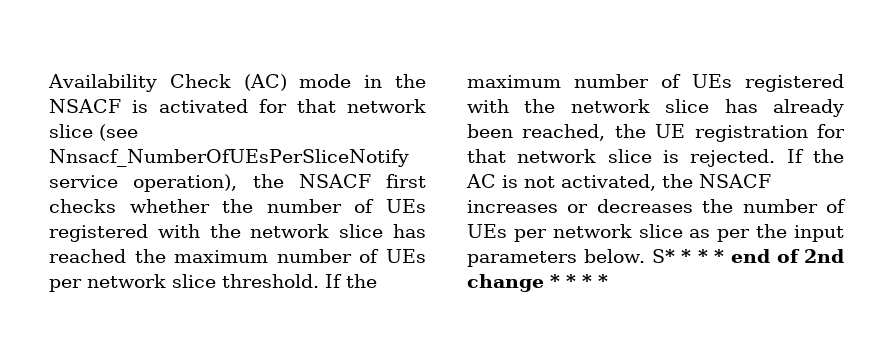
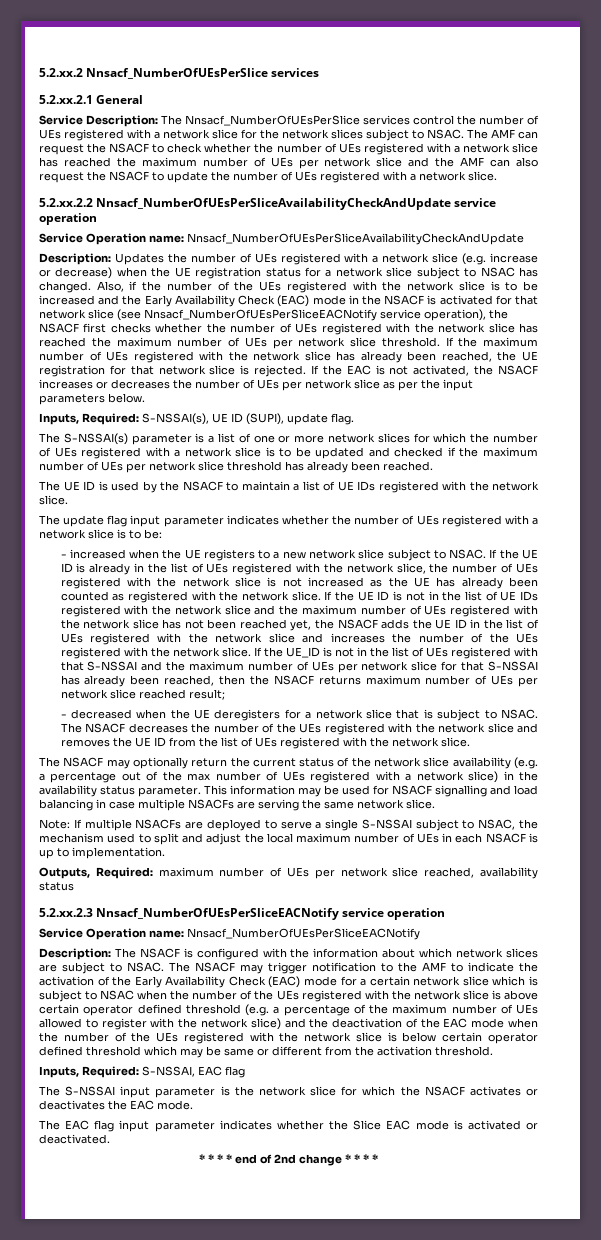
- Availability Check (AC) mode in the NSACF is activated for that network slice (see Nnsacf_NumberOfUEsPerSliceNotify service operation), the NSACF first checks whether the number of UEs registered with the network slice has reached the maximum number of UEs per network slice threshold.
+ 5.2.xx.2 Nnsacf_NumberOfUEsPerSlice services
+ 5.2.xx.2.1 General
+ Service Description: The Nnsacf_NumberOfUEsPerSlice services control the number of UEs registered with a network slice for the network slices subject to NSAC. The AMF can request the NSACF to check whether the number of UEs registered with a network slice has reached the maximum number of UEs per network slice and the AMF can also request the NSACF to update the number of UEs registered with a network slice.
+ 5.2.xx.2.2 Nnsacf_NumberOfUEsPerSliceAvailabilityCheckAndUpdate service operation
+ Service Operation name: Nnsacf_NumberOfUEsPerSliceAvailabilityCheckAndUpdate
+ Description: Updates the number of UEs registered with a network slice (e.g. increase or decrease) when the UE registration status for a network slice subject to NSAC has changed. Also, if the number of the UEs registered with the network slice is to be increased and the Early Availability Check (EAC) mode in the NSACF is activated for that network slice (see Nnsacf_NumberOfUEsPerSliceEACNotify service operation), the NSACF first checks whether the number of UEs registered with the network slice has reached the maximum number of UEs per network slice threshold.
- If the AC is not activated, the NSACF increases or decreases the number of UEs per network slice as per the input parameters below. S* * * * end of 2nd change * * * *
+ If the EAC is not activated, the NSACF increases or decreases the number of UEs per network slice as per the input parameters below.
+ Inputs, Required: S-NSSAI(s), UE ID (SUPI), update flag.
+ The S-NSSAI(s) parameter is a list of one or more network slices for which the number of UEs registered with a network slice is to be updated and checked if the maximum number of UEs per network slice threshold has already been reached.
+ The UE ID is used by the NSACF to maintain a list of UE IDs registered with the network slice.
+ The update flag input parameter indicates whether the number of UEs registered with a network slice is to be:
+ - increased when the UE registers to a new network slice subject to NSAC. If the UE ID is already in the list of UEs registered with the network slice, the number of UEs registered with the network slice is not increased as the UE has already been counted as registered with the network slice. If the UE ID is not in the list of UE IDs registered with the network slice and the maximum number of UEs registered with the network slice has not been reached yet, the NSACF adds the UE ID in the list of UEs registered with the network slice and increases the number of the UEs registered with the network slice. If the UE_ID is not in the list of UEs registered with that S-NSSAI and the maximum number of UEs per network slice for that S-NSSAI has already been reached, then the NSACF returns maximum number of UEs per network slice reached result;
+ - decreased when the UE deregisters for a network slice that is subject to NSAC. The NSACF decreases the number of the UEs registered with the network slice and removes the UE ID from the list of UEs registered with the network slice.
+ The NSACF may optionally return the current status of the network slice availability (e.g. a percentage out of the max number of UEs registered with a network slice) in the availability status parameter. This information may be used for NSACF signalling and load balancing in case multiple NSACFs are serving the same network slice.
+ Note: If multiple NSACFs are deployed to serve a single S-NSSAI subject to NSAC, the mechanism used to split and adjust the local maximum number of UEs in each NSACF is up to implementation.
+ Outputs, Required: maximum number of UEs per network slice reached, availability status
+ 5.2.xx.2.3 Nnsacf_NumberOfUEsPerSliceEACNotify service operation
+ Service Operation name: Nnsacf_NumberOfUEsPerSliceEACNotify
+ Description: The NSACF is configured with the information about which network slices are subject to NSAC. The NSACF may trigger notification to the AMF to indicate the activation of the Early Availability Check (EAC) mode for a certain network slice which is subject to NSAC when the number of the UEs registered with the network slice is above certain operator defined threshold (e.g. a percentage of the maximum number of UEs allowed to register with the network slice) and the deactivation of the EAC mode when the number of the UEs registered with the network slice is below certain operator defined threshold which may be same or different from the activation threshold.
+ Inputs, Required: S-NSSAI, EAC flag
+ The S-NSSAI input parameter is the network slice for which the NSACF activates or deactivates the EAC mode.
+ The EAC flag input parameter indicates whether the Slice EAC mode is activated or deactivated.
+ * * * * end of 2nd change * * * *

